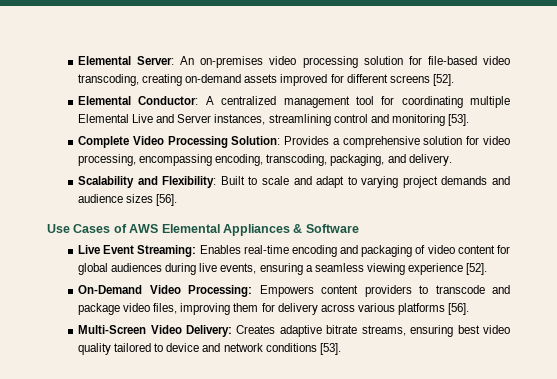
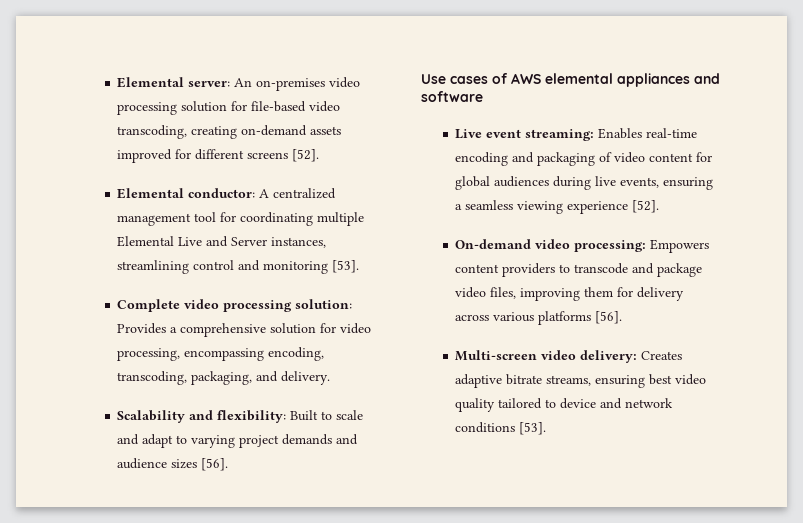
- Elemental Server: An on-premises video processing solution for file-based video transcoding, creating on-demand assets improved for different screens [52].
+ Elemental server: An on-premises video processing solution for file-based video transcoding, creating on-demand assets improved for different screens [52].
- Elemental Conductor: A centralized management tool for coordinating multiple Elemental Live and Server instances, streamlining control and monitoring [53].
+ Elemental conductor: A centralized management tool for coordinating multiple Elemental Live and Server instances, streamlining control and monitoring [53].
- Complete Video Processing Solution: Provides a comprehensive solution for video processing, encompassing encoding, transcoding, packaging, and delivery.
+ Complete video processing solution: Provides a comprehensive solution for video processing, encompassing encoding, transcoding, packaging, and delivery.
- Scalability and Flexibility: Built to scale and adapt to varying project demands and audience sizes [56].
+ Scalability and flexibility: Built to scale and adapt to varying project demands and audience sizes [56].
- Use Cases of AWS Elemental Appliances & Software
- Live Event Streaming: Enables real-time encoding and packaging of video content for global audiences during live events, ensuring a seamless viewing experience [52].
+ Use cases of AWS elemental appliances and software
+ Live event streaming: Enables real-time encoding and packaging of video content for global audiences during live events, ensuring a seamless viewing experience [52].
- On-Demand Video Processing: Empowers content providers to transcode and package video files, improving them for delivery across various platforms [56].
+ On-demand video processing: Empowers content providers to transcode and package video files, improving them for delivery across various platforms [56].
- Multi-Screen Video Delivery: Creates adaptive bitrate streams, ensuring best video quality tailored to device and network conditions [53].
+ Multi-screen video delivery: Creates adaptive bitrate streams, ensuring best video quality tailored to device and network conditions [53].

